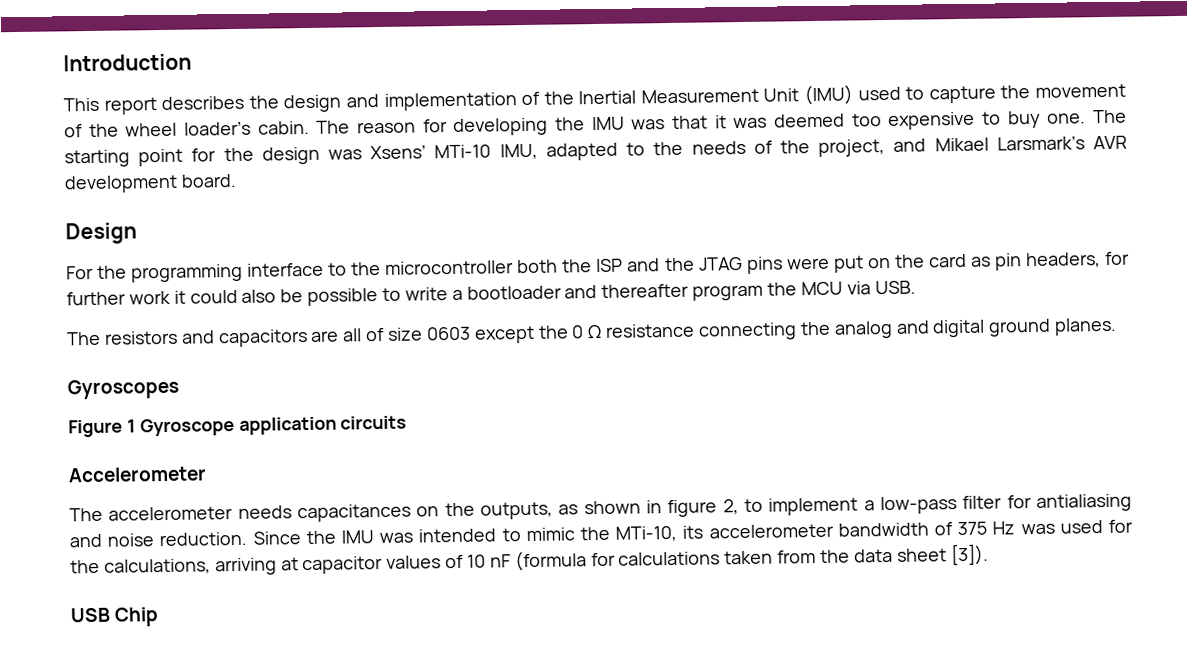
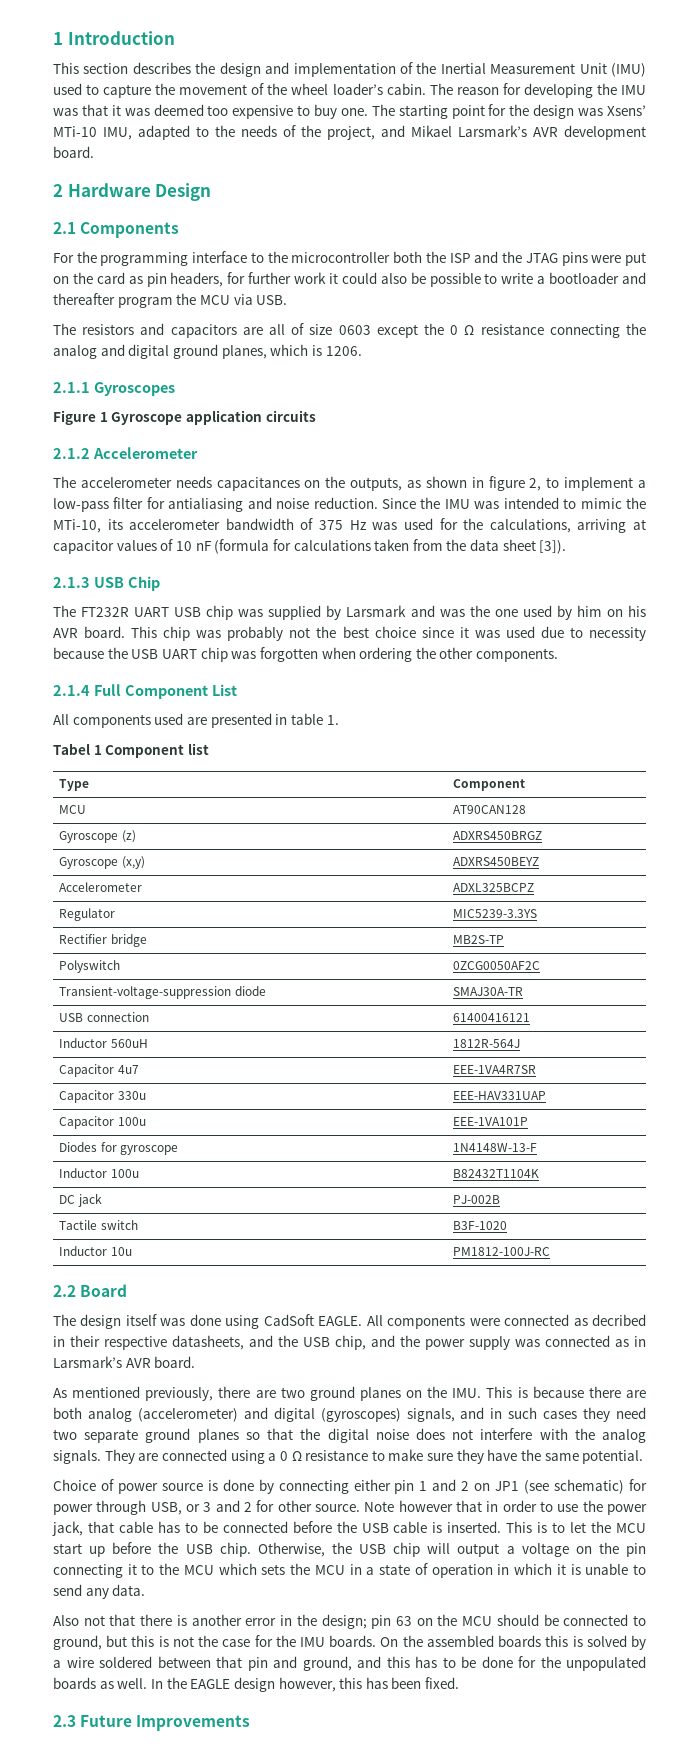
- Introduction
+ 1 Introduction
- This report describes the design and implementation of the Inertial Measurement Unit (IMU) used to capture the movement of the wheel loader’s cabin.
+ This section describes the design and implementation of the Inertial Measurement Unit (IMU) used to capture the movement of the wheel loader’s cabin.
- Design
+ 2 Hardware Design
+ 2.1 Components
- The resistors and capacitors are all of size 0603 except the 0 Ω resistance connecting the analog and digital ground planes.
- Gyroscopes
+ The resistors and capacitors are all of size 0603 except the 0 Ω resistance connecting the analog and digital ground planes, which is 1206.
+ 2.1.1 Gyroscopes
- Accelerometer
+ 2.1.2 Accelerometer
- USB Chip
+ 2.1.3 USB Chip
+ The FT232R UART USB chip was supplied by Larsmark and was the one used by him on his AVR board. This chip was probably not the best choice since it was used due to necessity because the USB UART chip was forgotten when ordering the other components.
+ 2.1.4 Full Component List
+ All components used are presented in table 1.
+ Tabel 1 Component list
+ Type | Component
+ MCU | AT90CAN128
+ Gyroscope (z) | ADXRS450BRGZ
+ Gyroscope (x,y) | ADXRS450BEYZ
+ Accelerometer | ADXL325BCPZ
+ Regulator | MIC5239-3.3YS
+ Rectifier bridge | MB2S-TP
+ Polyswitch | 0ZCG0050AF2C
+ Transient-voltage-suppression diode | SMAJ30A-TR
+ USB connection | 61400416121
+ Inductor 560uH | 1812R-564J
+ Capacitor 4u7 | EEE-1VA4R7SR
+ Capacitor 330u | EEE-HAV331UAP
+ Capacitor 100u | EEE-1VA101P
+ Diodes for gyroscope | 1N4148W-13-F
+ Inductor 100u | B82432T1104K
+ DC jack | PJ-002B
+ Tactile switch | B3F-1020
+ Inductor 10u | PM1812-100J-RC
+ 2.2 Board
+ The design itself was done using CadSoft EAGLE. All components were connected as decribed in their respective datasheets, and the USB chip, and the power supply was connected as in Larsmark’s AVR board.
+ As mentioned previously, there are two ground planes on the IMU. This is because there are both analog (accelerometer) and digital (gyroscopes) signals, and in such cases they need two separate ground planes so that the digital noise does not interfere with the analog signals. They are connected using a 0 Ω resistance to make sure they have the same potential.
+ Choice of power source is done by connecting either pin 1 and 2 on JP1 (see schematic) for power through USB, or 3 and 2 for other source. Note however that in order to use the power jack, that cable has to be connected before the USB cable is inserted. This is to let the MCU start up before the USB chip. Otherwise, the USB chip will output a voltage on the pin connecting it to the MCU which sets the MCU in a state of operation in which it is unable to send any data.
+ Also not that there is another error in the design; pin 63 on the MCU should be connected to ground, but this is not the case for the IMU boards. On the assembled boards this is solved by a wire soldered between that pin and ground, and this has to be done for the unpopulated boards as well. In the EAGLE design however, this has been fixed.
+ 2.3 Future Improvements

